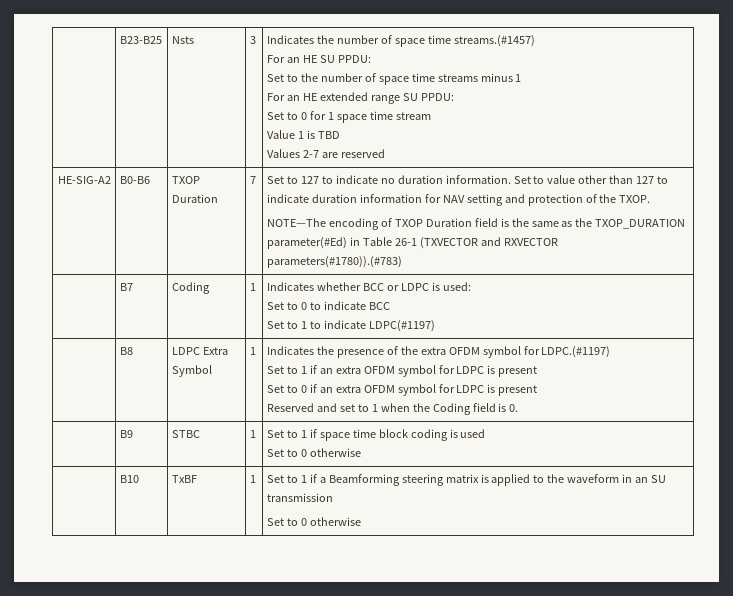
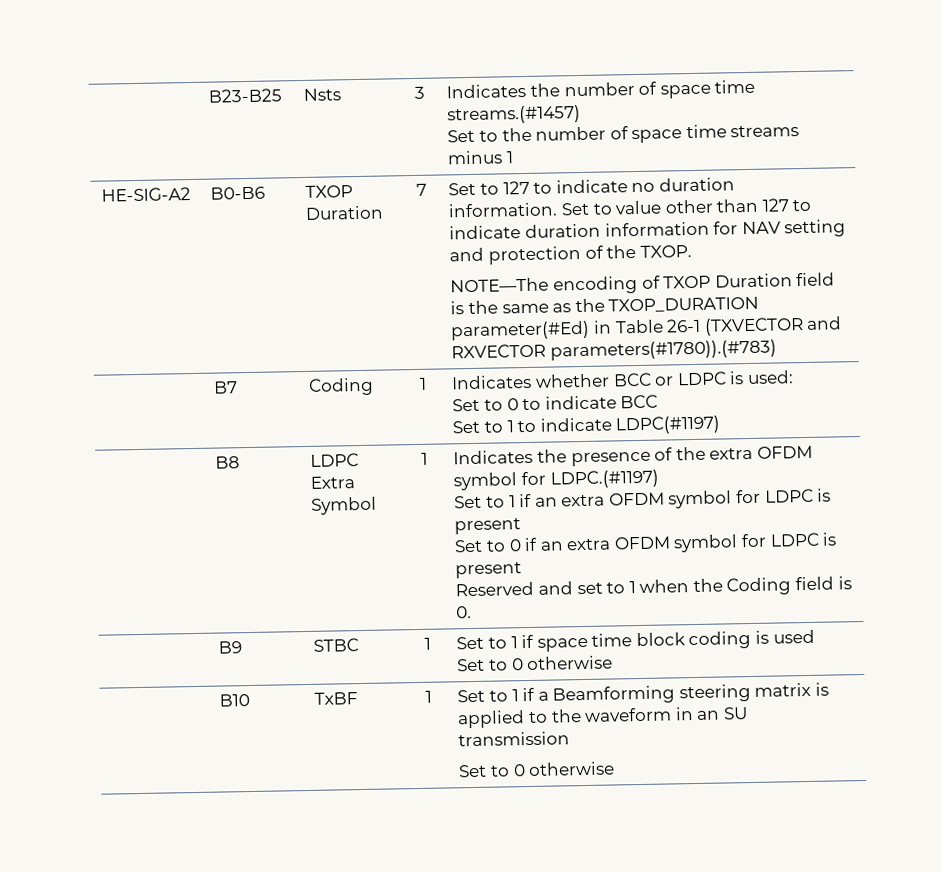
- For an HE SU PPDU:
- For an HE extended range SU PPDU:
- Set to 0 for 1 space time stream
- Value 1 is TBD
- Values 2-7 are reserved

